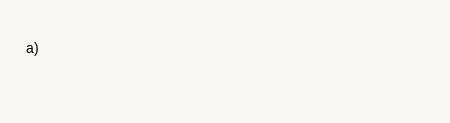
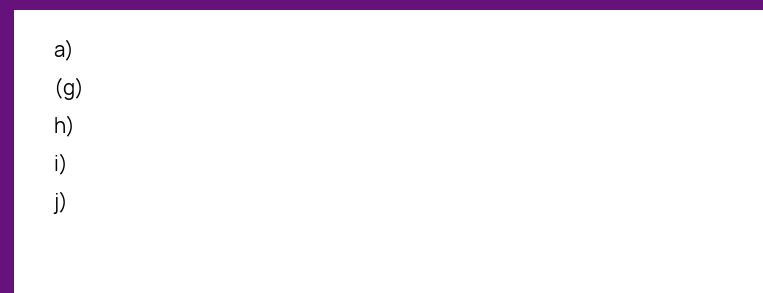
+ (g)
+ h)
+ i)
+ j)

